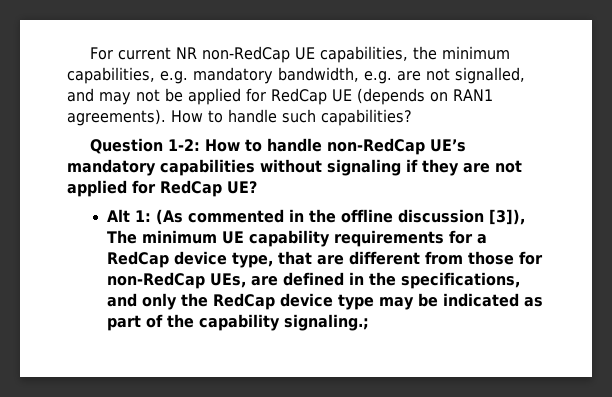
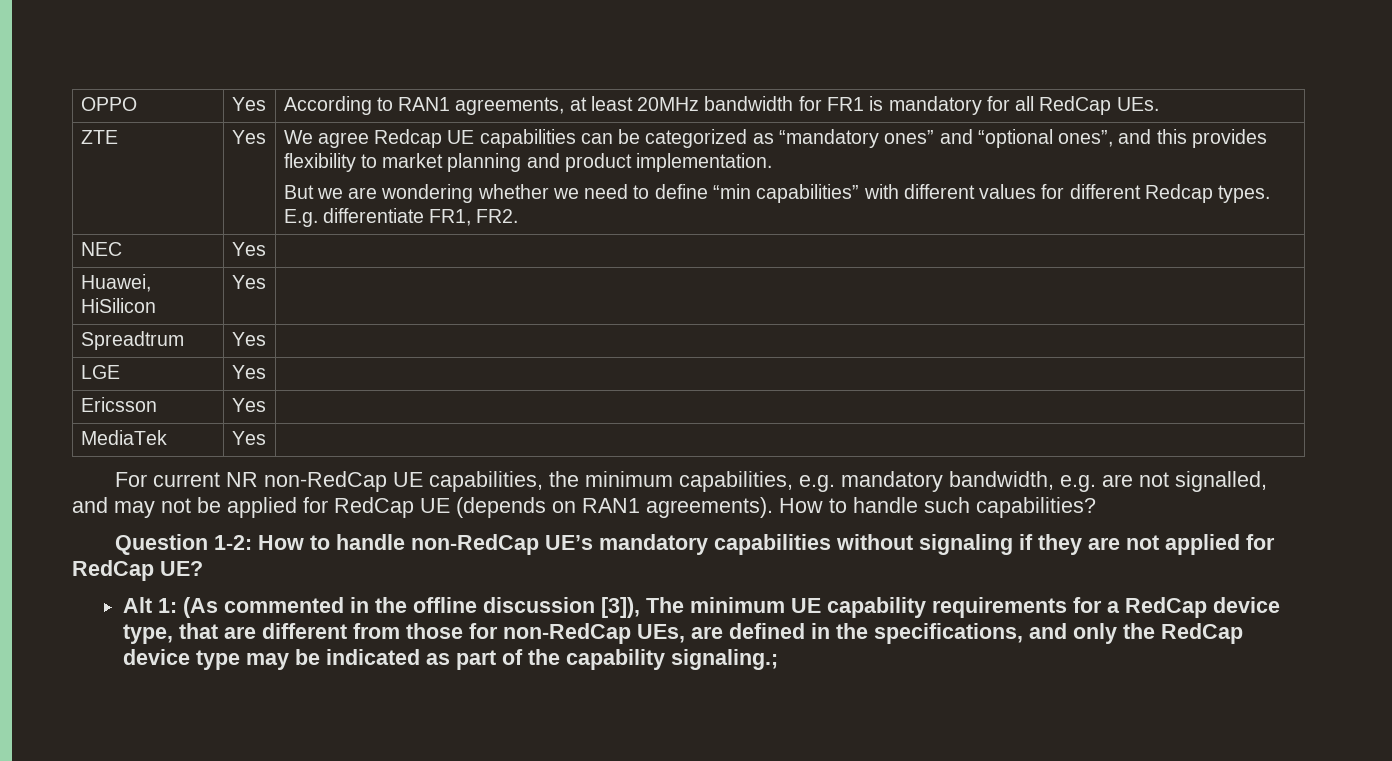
+ OPPO | Yes | According to RAN1 agreements, at least 20MHz bandwidth for FR1 is mandatory for all RedCap UEs.
+ ZTE | Yes | We agree Redcap UE capabilities can be categorized as “mandatory ones” and “optional ones”, and this provides flexibility to market planning and product implementation.
+ But we are wondering whether we need to define “min capabilities” with different values for different Redcap types. E.g. differentiate FR1, FR2.
+ NEC | Yes |
+ Huawei, HiSilicon | Yes |
+ Spreadtrum | Yes |
+ LGE | Yes |
+ Ericsson | Yes |
+ MediaTek | Yes |

